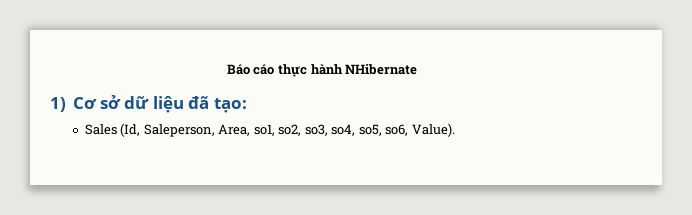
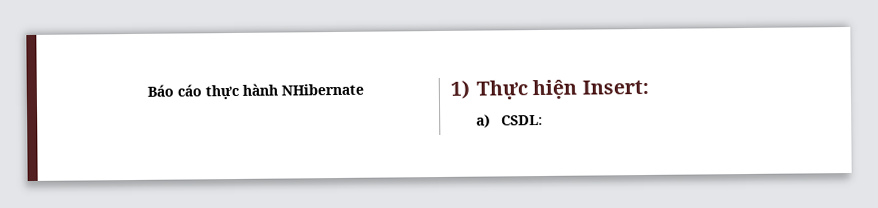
- 1) Cơ sở dữ liệu đã tạo:
- Sales (Id, Saleperson, Area, so1, so2, so3, so4, so5, so6, Value).
+ 1) Thực hiện Insert:
+ a) CSDL:

